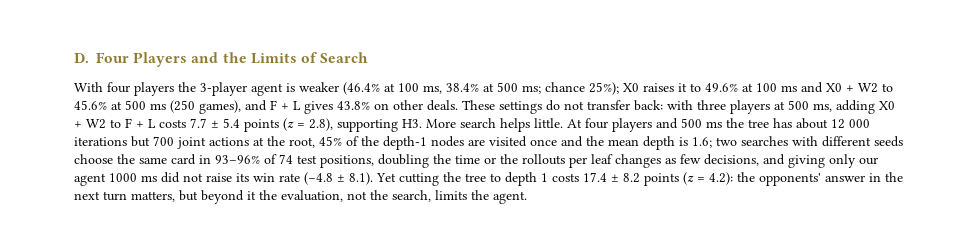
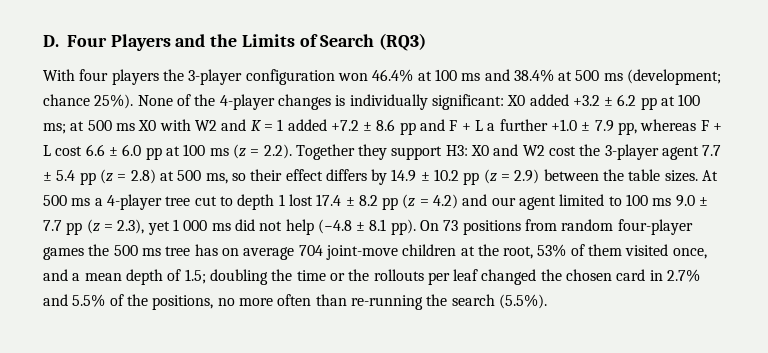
- D. Four Players and the Limits of Search
+ D. Four Players and the Limits of Search (RQ3)
- With four players the 3-player agent is weaker (46.4% at 100 ms, 38.4% at 500 ms; chance 25%); X0 raises it to 49.6% at 100 ms and X0 + W2 to 45.6% at 500 ms (250 games), and F + L gives 43.8% on other deals. These settings do not transfer back: with three players at 500 ms, adding X0 + W2 to F + L costs 7.7 ± 5.4 points (z = 2.8), supporting H3. More search helps little. At four players and 500 ms the tree has about 12 000 iterations but 700 joint actions at the root, 45% of the depth-1 nodes are visited once and the mean depth is 1.6; two searches with different seeds choose the same card in 93–96% of 74 test positions, doubling the time or the rollouts per leaf changes as few decisions, and giving only our agent 1000 ms did not raise its win rate (−4.8 ± 8.1). Yet cutting the tree to depth 1 costs 17.4 ± 8.2 points (z = 4.2): the opponents' answer in the next turn matters, but beyond it the evaluation, not the search, limits the agent.
+ With four players the 3-player configuration won 46.4% at 100 ms and 38.4% at 500 ms (development; chance 25%). None of the 4-player changes is individually significant: X0 added +3.2 ± 6.2 pp at 100 ms; at 500 ms X0 with W2 and K = 1 added +7.2 ± 8.6 pp and F + L a further +1.0 ± 7.9 pp, whereas F + L cost 6.6 ± 6.0 pp at 100 ms (z = 2.2). Together they support H3: X0 and W2 cost the 3-player agent 7.7 ± 5.4 pp (z = 2.8) at 500 ms, so their effect differs by 14.9 ± 10.2 pp (z = 2.9) between the table sizes. At 500 ms a 4-player tree cut to depth 1 lost 17.4 ± 8.2 pp (z = 4.2) and our agent limited to 100 ms 9.0 ± 7.7 pp (z = 2.3), yet 1 000 ms did not help (−4.8 ± 8.1 pp). On 73 positions from random four-player games the 500 ms tree has on average 704 joint-move children at the root, 53% of them visited once, and a mean depth of 1.5; doubling the time or the rollouts per leaf changed the chosen card in 2.7% and 5.5% of the positions, no more often than re-running the search (5.5%).

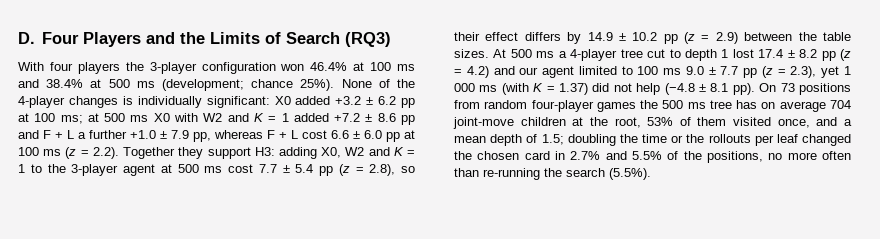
- X0 and W2 cost the 3-player agent 7.7 ± 5.4 pp (z = 2.8) at 500 ms, so their effect differs by 14.9 ± 10.2 pp (z = 2.9) between the table sizes.
+ adding X0, W2 and K = 1 to the 3-player agent at 500 ms cost 7.7 ± 5.4 pp (z = 2.8), so their effect differs by 14.9 ± 10.2 pp (z = 2.9) between the table sizes.
- At 500 ms a 4-player tree cut to depth 1 lost 17.4 ± 8.2 pp (z = 4.2) and our agent limited to 100 ms 9.0 ± 7.7 pp (z = 2.3), yet 1 000 ms did not help (−4.8 ± 8.1 pp).
+ At 500 ms a 4-player tree cut to depth 1 lost 17.4 ± 8.2 pp (z = 4.2) and our agent limited to 100 ms 9.0 ± 7.7 pp (z = 2.3), yet 1 000 ms (with K = 1.37) did not help (−4.8 ± 8.1 pp).

